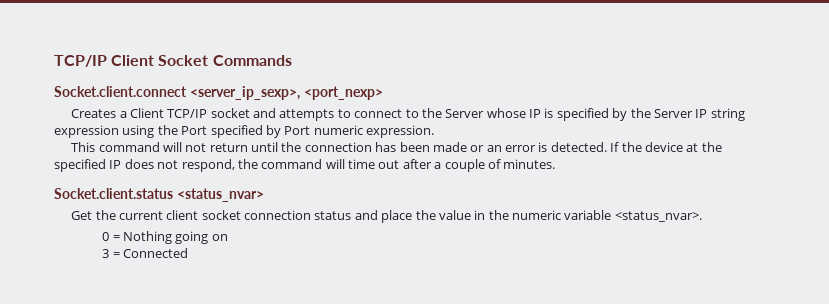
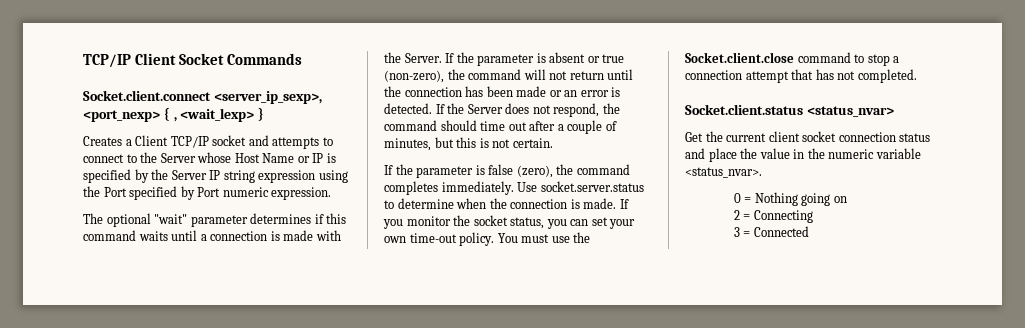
- Socket.client.connect <server_ip_sexp>, <port_nexp>
+ Socket.client.connect <server_ip_sexp>, <port_nexp> { , <wait_lexp> }
- Creates a Client TCP/IP socket and attempts to connect to the Server whose IP is specified by the Server IP string expression using the Port specified by Port numeric expression.
+ Creates a Client TCP/IP socket and attempts to connect to the Server whose Host Name or IP is specified by the Server IP string expression using the Port specified by Port numeric expression.
- This command will not return until the connection has been made or an error is detected.
+ The optional "wait" parameter determines if this command waits until a connection is made with the Server. If the parameter is absent or true (non-zero), the command will not return until the connection has been made or an error is detected.
- If the device at the specified IP does not respond, the command will time out after a couple of minutes.
+ If the Server does not respond, the command should time out after a couple of minutes, but this is not certain.
+ If the parameter is false (zero), the command completes immediately. Use socket.server.status to determine when the connection is made. If you monitor the socket status, you can set your own time-out policy. You must use the Socket.client.close command to stop a connection attempt that has not completed.
+ 2 = Connecting

